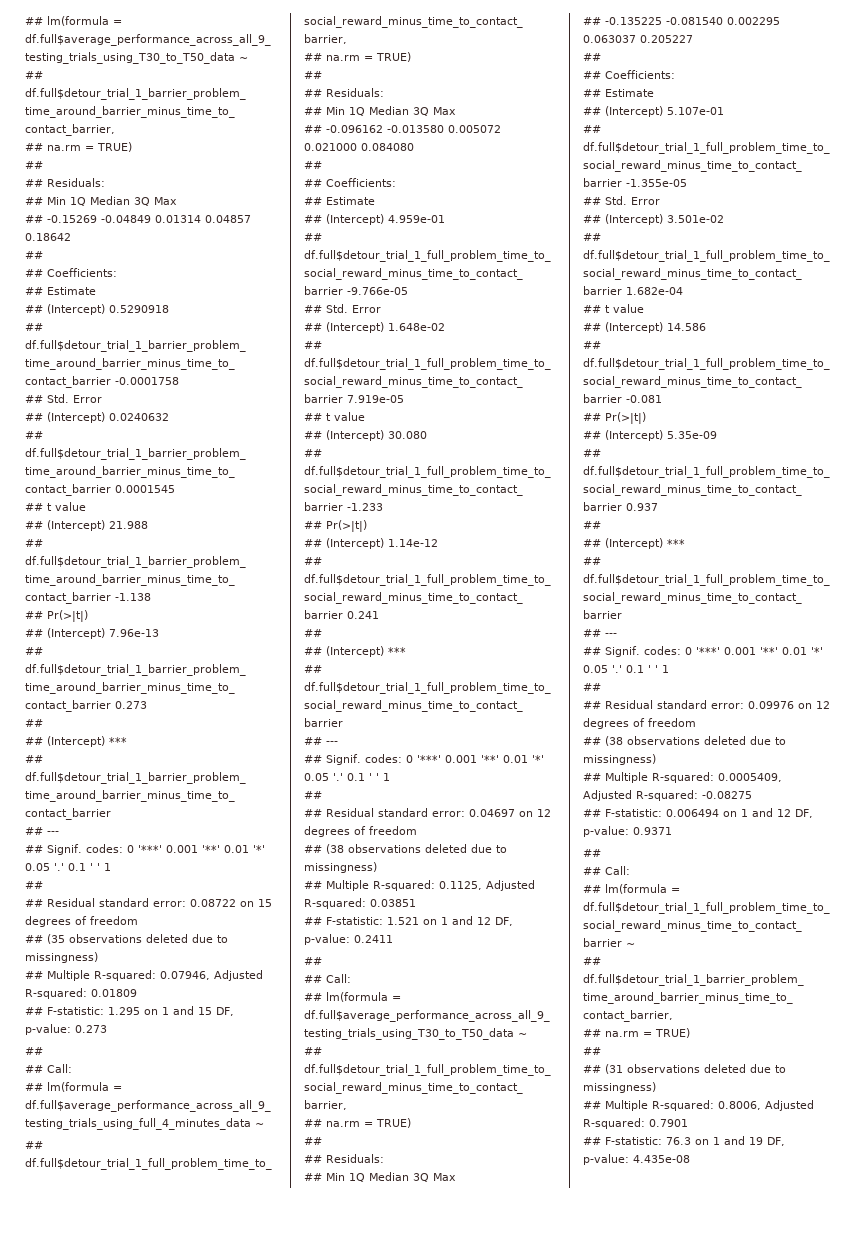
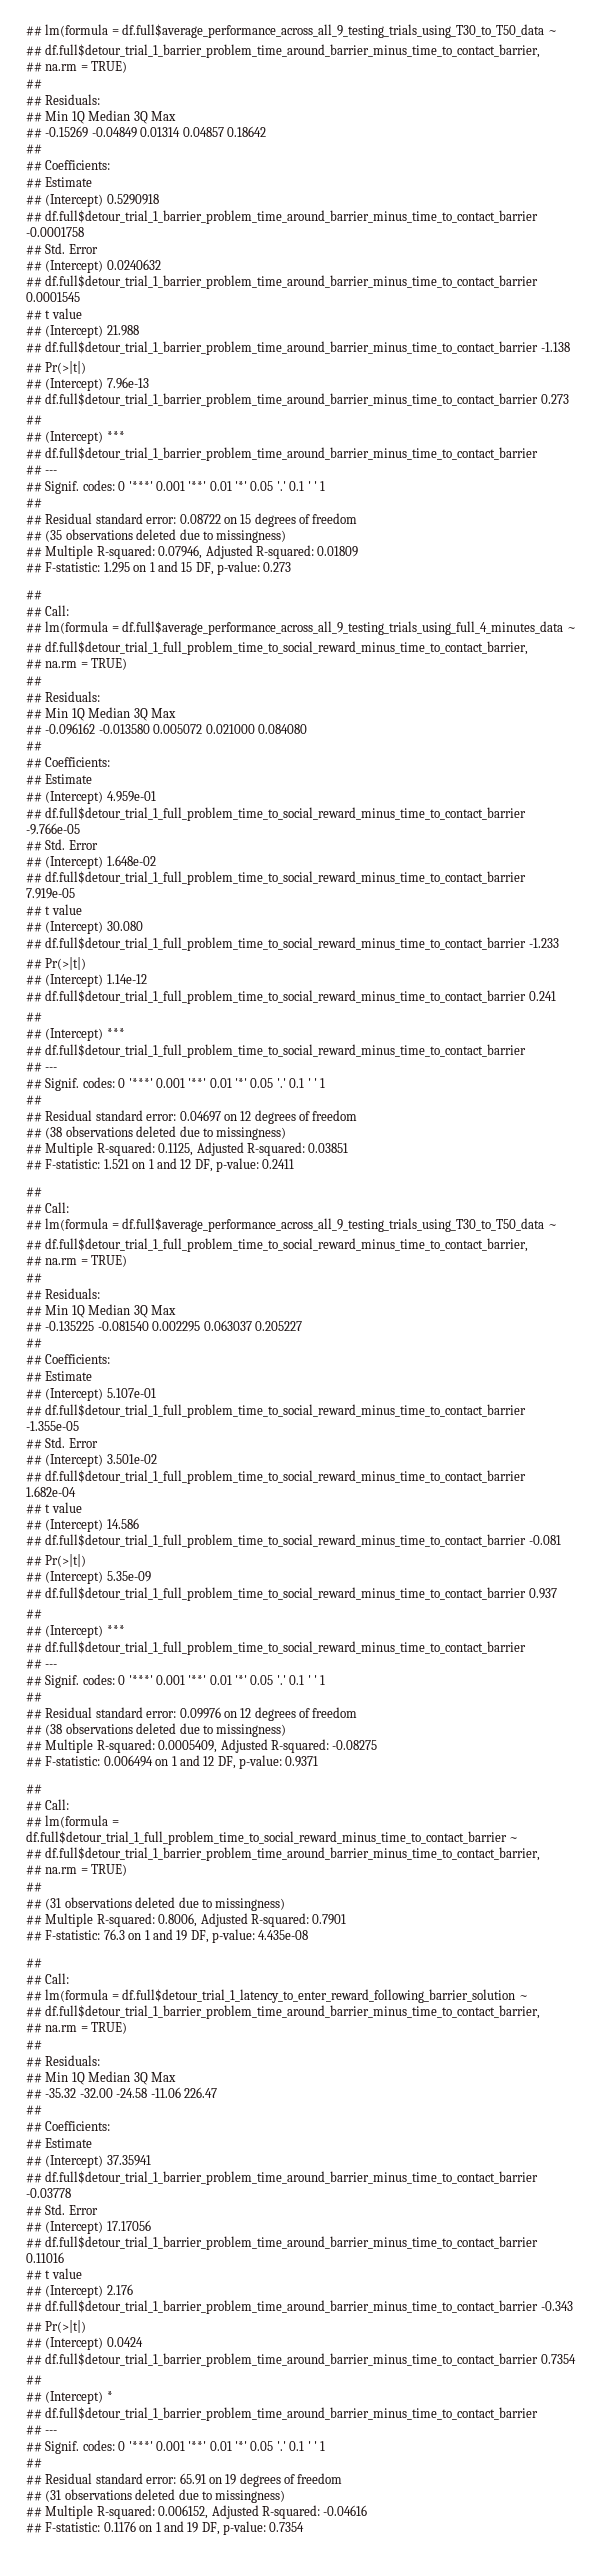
  ## F-statistic: 76.3 on 1 and 19 DF, p-value: 4.435e-08
+ ##
+ ## Call:
+ ## lm(formula = df.full$detour_trial_1_latency_to_enter_reward_following_barrier_solution ~
+ ## df.full$detour_trial_1_barrier_problem_time_around_barrier_minus_time_to_contact_barrier,
+ ## na.rm = TRUE)
+ ##
+ ## Residuals:
+ ## Min 1Q Median 3Q Max
+ ## -35.32 -32.00 -24.58 -11.06 226.47
+ ##
+ ## Coefficients:
+ ## Estimate
+ ## (Intercept) 37.35941
+ ## df.full$detour_trial_1_barrier_problem_time_around_barrier_minus_time_to_contact_barrier -0.03778
+ ## Std. Error
+ ## (Intercept) 17.17056
+ ## df.full$detour_trial_1_barrier_problem_time_around_barrier_minus_time_to_contact_barrier 0.11016
+ ## t value
+ ## (Intercept) 2.176
+ ## df.full$detour_trial_1_barrier_problem_time_around_barrier_minus_time_to_contact_barrier -0.343
+ ## Pr(>|t|)
+ ## (Intercept) 0.0424
+ ## df.full$detour_trial_1_barrier_problem_time_around_barrier_minus_time_to_contact_barrier 0.7354
+ ##
+ ## (Intercept) *
+ ## df.full$detour_trial_1_barrier_problem_time_around_barrier_minus_time_to_contact_barrier
+ ## ---
+ ## Signif. codes: 0 '***' 0.001 '**' 0.01 '*' 0.05 '.' 0.1 ' ' 1
+ ##
+ ## Residual standard error: 65.91 on 19 degrees of freedom
+ ## (31 observations deleted due to missingness)
+ ## Multiple R-squared: 0.006152, Adjusted R-squared: -0.04616
+ ## F-statistic: 0.1176 on 1 and 19 DF, p-value: 0.7354

